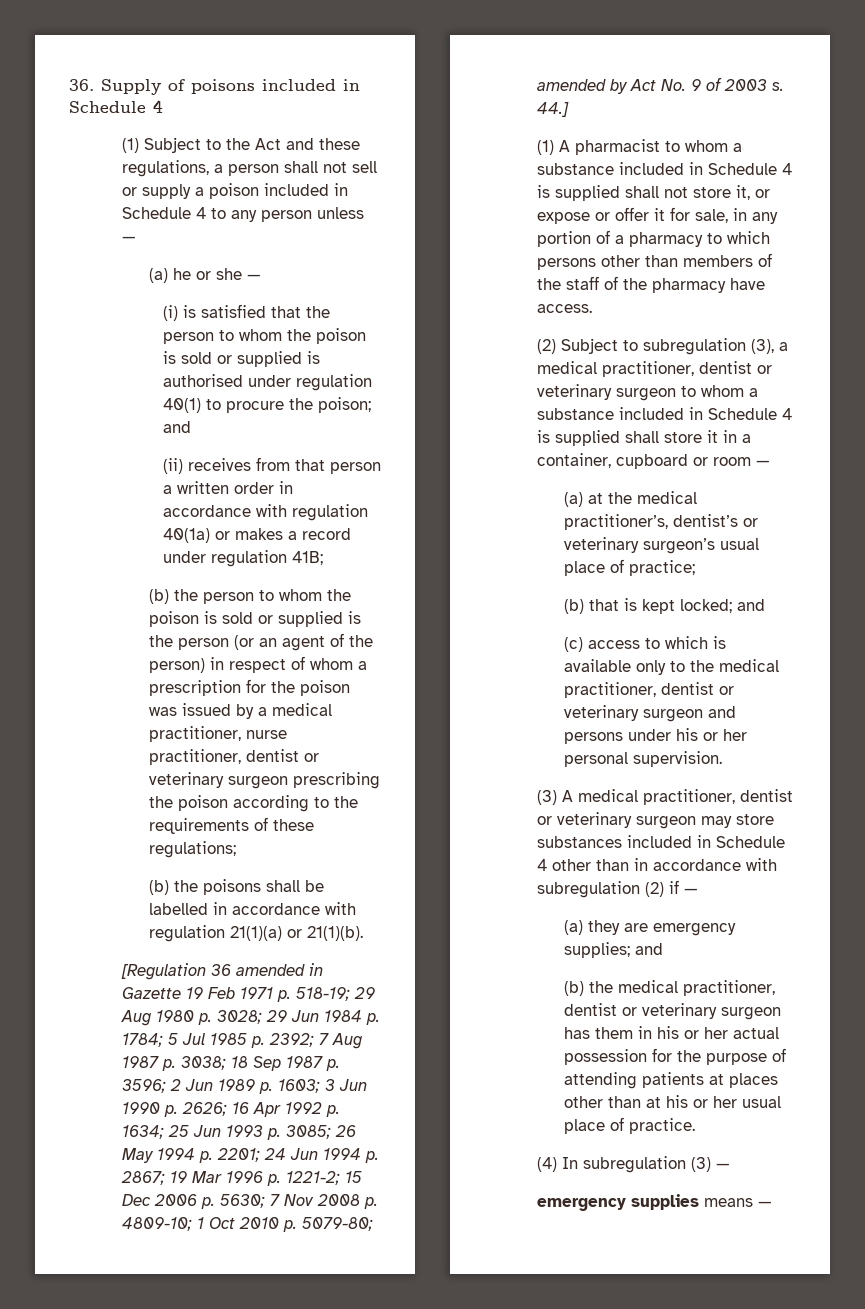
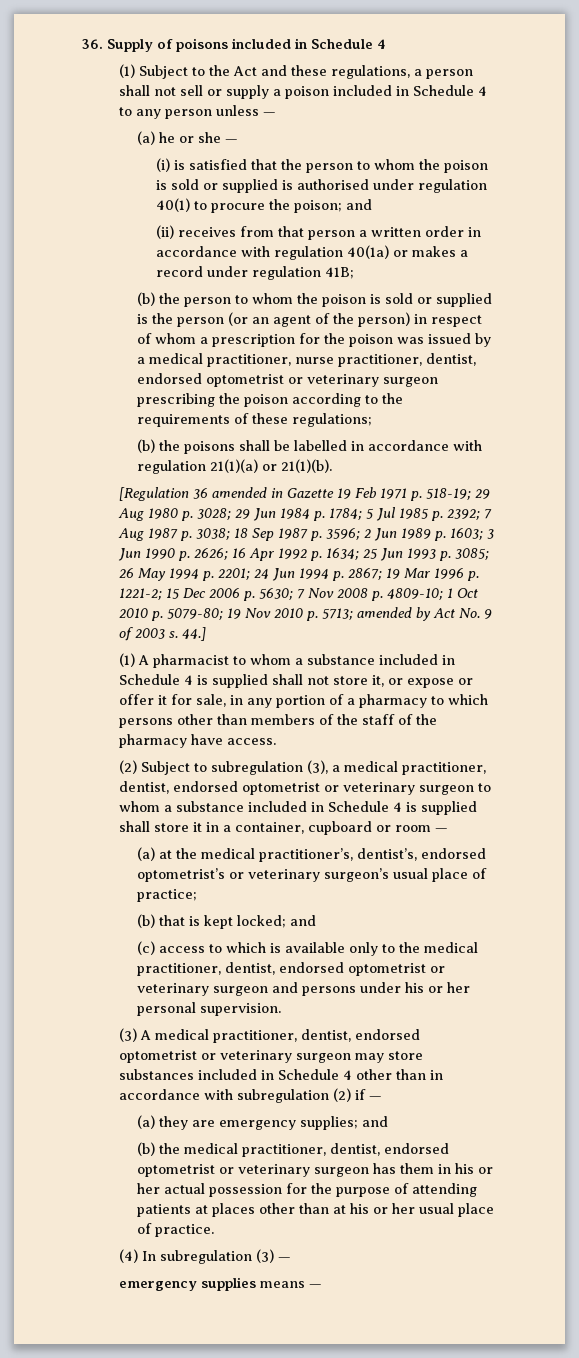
- (b) the person to whom the poison is sold or supplied is the person (or an agent of the person) in respect of whom a prescription for the poison was issued by a medical practitioner, nurse practitioner, dentist or veterinary surgeon prescribing the poison according to the requirements of these regulations;
+ (b) the person to whom the poison is sold or supplied is the person (or an agent of the person) in respect of whom a prescription for the poison was issued by a medical practitioner, nurse practitioner, dentist, endorsed optometrist or veterinary surgeon prescribing the poison according to the requirements of these regulations;
+ 19 Nov 2010 p. 5713;
- (2) Subject to subregulation (3), a medical practitioner, dentist or veterinary surgeon to whom a substance included in Schedule 4 is supplied shall store it in a container, cupboard or room —
+ (2) Subject to subregulation (3), a medical practitioner, dentist, endorsed optometrist or veterinary surgeon to whom a substance included in Schedule 4 is supplied shall store it in a container, cupboard or room —
- (a) at the medical practitioner’s, dentist’s or veterinary surgeon’s usual place of practice;
+ (a) at the medical practitioner’s, dentist’s, endorsed optometrist’s or veterinary surgeon’s usual place of practice;
- (c) access to which is available only to the medical practitioner, dentist or veterinary surgeon and persons under his or her personal supervision.
+ (c) access to which is available only to the medical practitioner, dentist, endorsed optometrist or veterinary surgeon and persons under his or her personal supervision.
- (3) A medical practitioner, dentist or veterinary surgeon may store substances included in Schedule 4 other than in accordance with subregulation (2) if —
+ (3) A medical practitioner, dentist, endorsed optometrist or veterinary surgeon may store substances included in Schedule 4 other than in accordance with subregulation (2) if —
- (b) the medical practitioner, dentist or veterinary surgeon has them in his or her actual possession for the purpose of attending patients at places other than at his or her usual place of practice.
+ (b) the medical practitioner, dentist, endorsed optometrist or veterinary surgeon has them in his or her actual possession for the purpose of attending patients at places other than at his or her usual place of practice.

